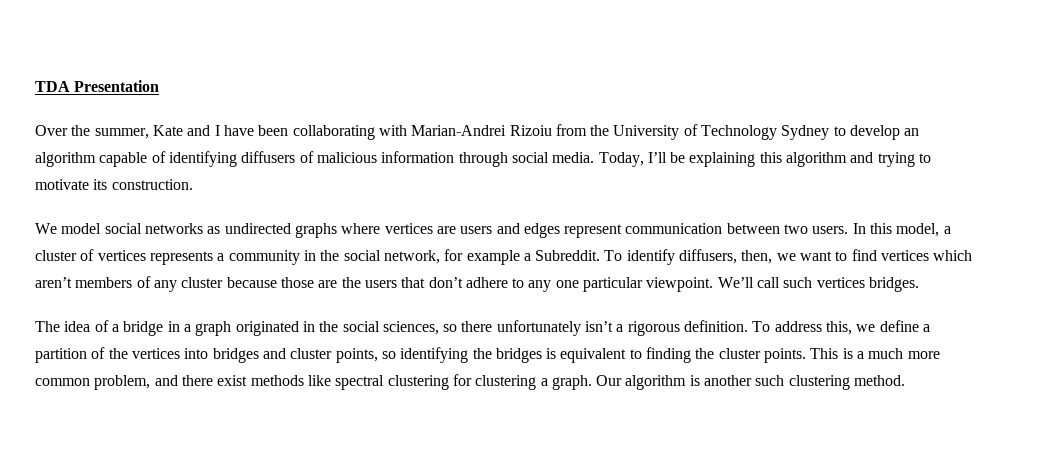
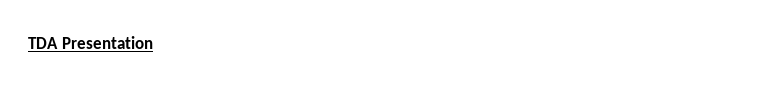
- Over the summer, Kate and I have been collaborating with Marian-Andrei Rizoiu from the University of Technology Sydney to develop an algorithm capable of identifying diffusers of malicious information through social media. Today, I’ll be explaining this algorithm and trying to motivate its construction.
- We model social networks as undirected graphs where vertices are users and edges represent communication between two users. In this model, a cluster of vertices represents a community in the social network, for example a Subreddit. To identify diffusers, then, we want to find vertices which aren’t members of any cluster because those are the users that don’t adhere to any one particular viewpoint. We’ll call such vertices bridges.
- The idea of a bridge in a graph originated in the social sciences, so there unfortunately isn’t a rigorous definition. To address this, we define a partition of the vertices into bridges and cluster points, so identifying the bridges is equivalent to finding the cluster points. This is a much more common problem, and there exist methods like spectral clustering for clustering a graph. Our algorithm is another such clustering method.

